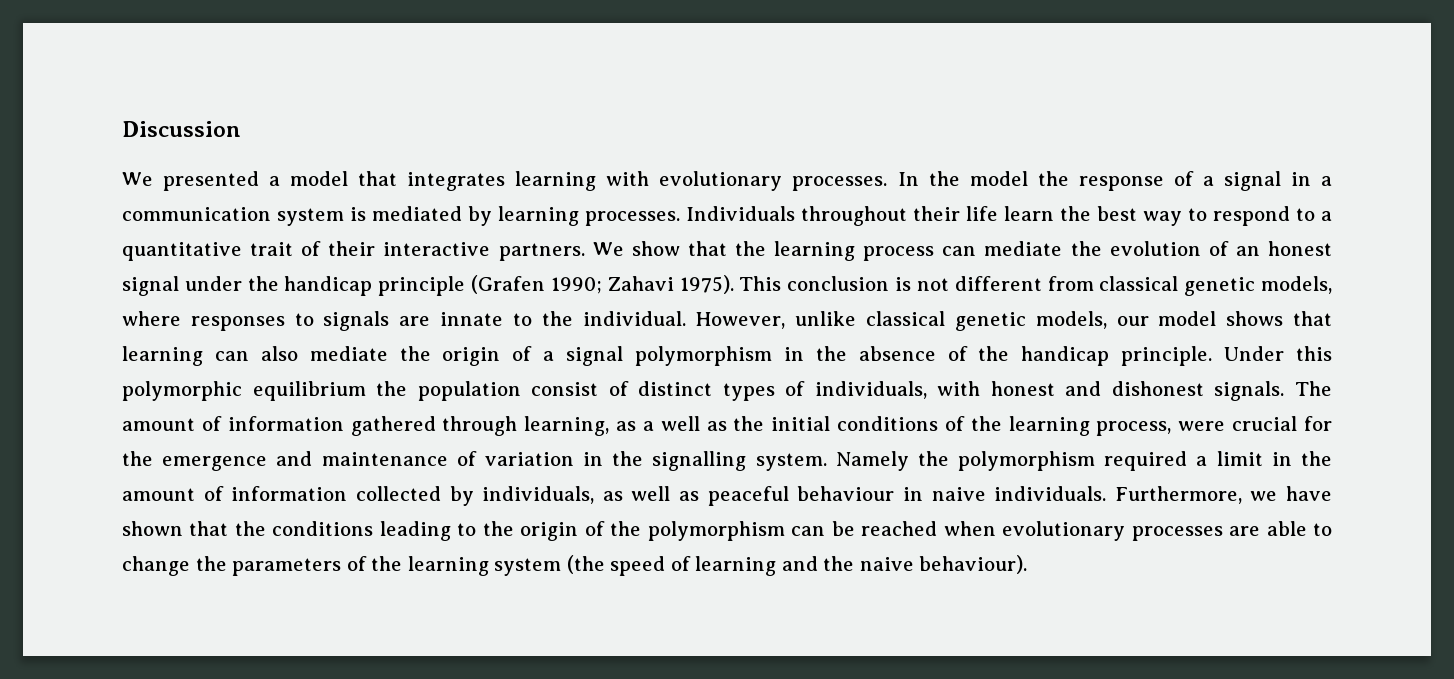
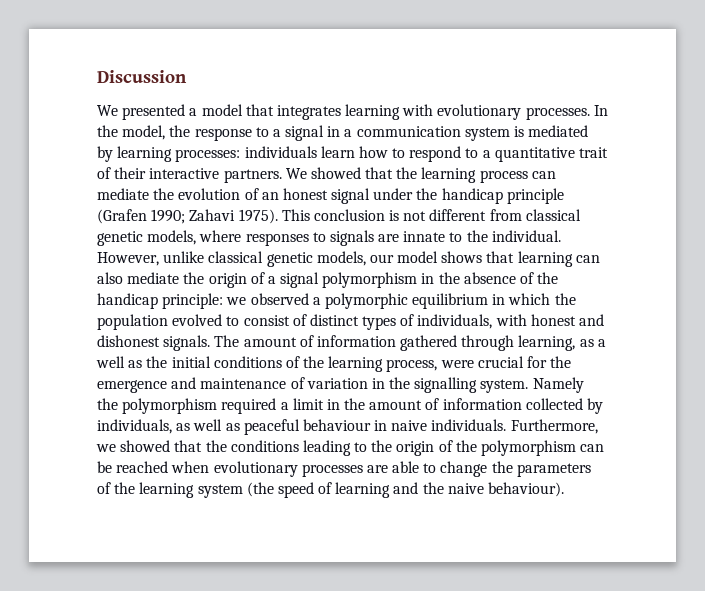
- In the model the response of a signal in a communication system is mediated by learning processes. Individuals throughout their life learn the best way to respond to a quantitative trait of their interactive partners.
+ In the model, the response to a signal in a communication system is mediated by learning processes: individuals learn how to respond to a quantitative trait of their interactive partners.
- We show that the learning process can mediate the evolution of an honest signal under the handicap principle (Grafen 1990; Zahavi 1975).
+ We showed that the learning process can mediate the evolution of an honest signal under the handicap principle (Grafen 1990; Zahavi 1975).
- However, unlike classical genetic models, our model shows that learning can also mediate the origin of a signal polymorphism in the absence of the handicap principle. Under this polymorphic equilibrium the population consist of distinct types of individuals, with honest and dishonest signals.
+ However, unlike classical genetic models, our model shows that learning can also mediate the origin of a signal polymorphism in the absence of the handicap principle: we observed a polymorphic equilibrium in which the population evolved to consist of distinct types of individuals, with honest and dishonest signals.
- Furthermore, we have shown that the conditions leading to the origin of the polymorphism can be reached when evolutionary processes are able to change the parameters of the learning system (the speed of learning and the naive behaviour).
+ Furthermore, we showed that the conditions leading to the origin of the polymorphism can be reached when evolutionary processes are able to change the parameters of the learning system (the speed of learning and the naive behaviour).

